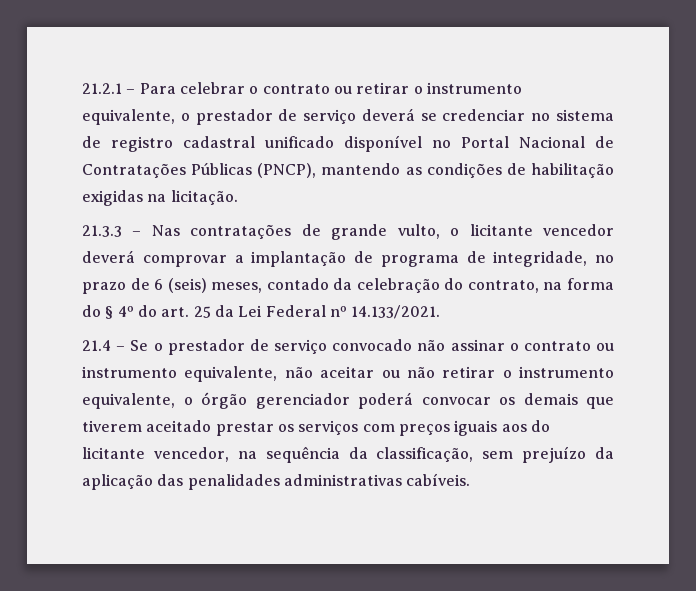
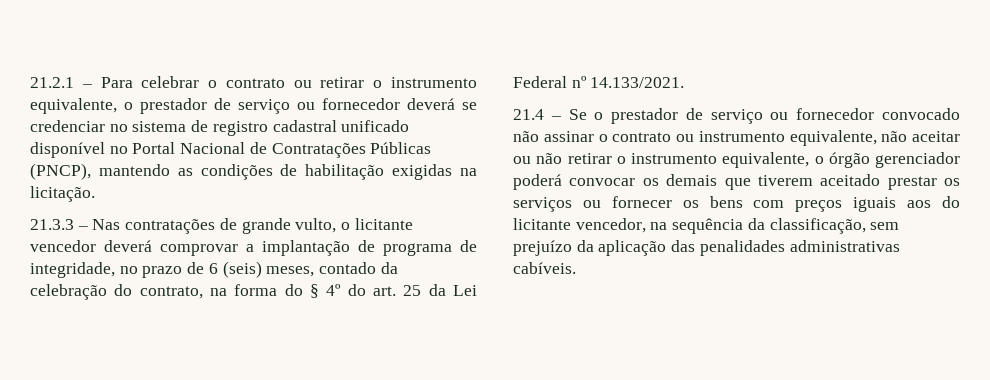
- 21.2.1 – Para celebrar o contrato ou retirar o instrumento equivalente, o prestador de serviço deverá se credenciar no sistema de registro cadastral unificado disponível no Portal Nacional de Contratações Públicas (PNCP), mantendo as condições de habilitação exigidas na licitação.
+ 21.2.1 – Para celebrar o contrato ou retirar o instrumento equivalente, o prestador de serviço ou fornecedor deverá se credenciar no sistema de registro cadastral unificado disponível no Portal Nacional de Contratações Públicas (PNCP), mantendo as condições de habilitação exigidas na licitação.
- 21.4 – Se o prestador de serviço convocado não assinar o contrato ou instrumento equivalente, não aceitar ou não retirar o instrumento equivalente, o órgão gerenciador poderá convocar os demais que tiverem aceitado prestar os serviços com preços iguais aos do licitante vencedor, na sequência da classificação, sem prejuízo da aplicação das penalidades administrativas cabíveis.
+ 21.4 – Se o prestador de serviço ou fornecedor convocado não assinar o contrato ou instrumento equivalente, não aceitar ou não retirar o instrumento equivalente, o órgão gerenciador poderá convocar os demais que tiverem aceitado prestar os serviços ou fornecer os bens com preços iguais aos do licitante vencedor, na sequência da classificação, sem prejuízo da aplicação das penalidades administrativas cabíveis.

